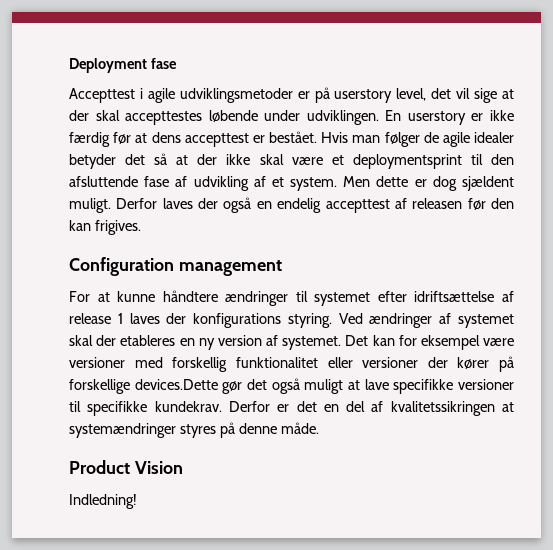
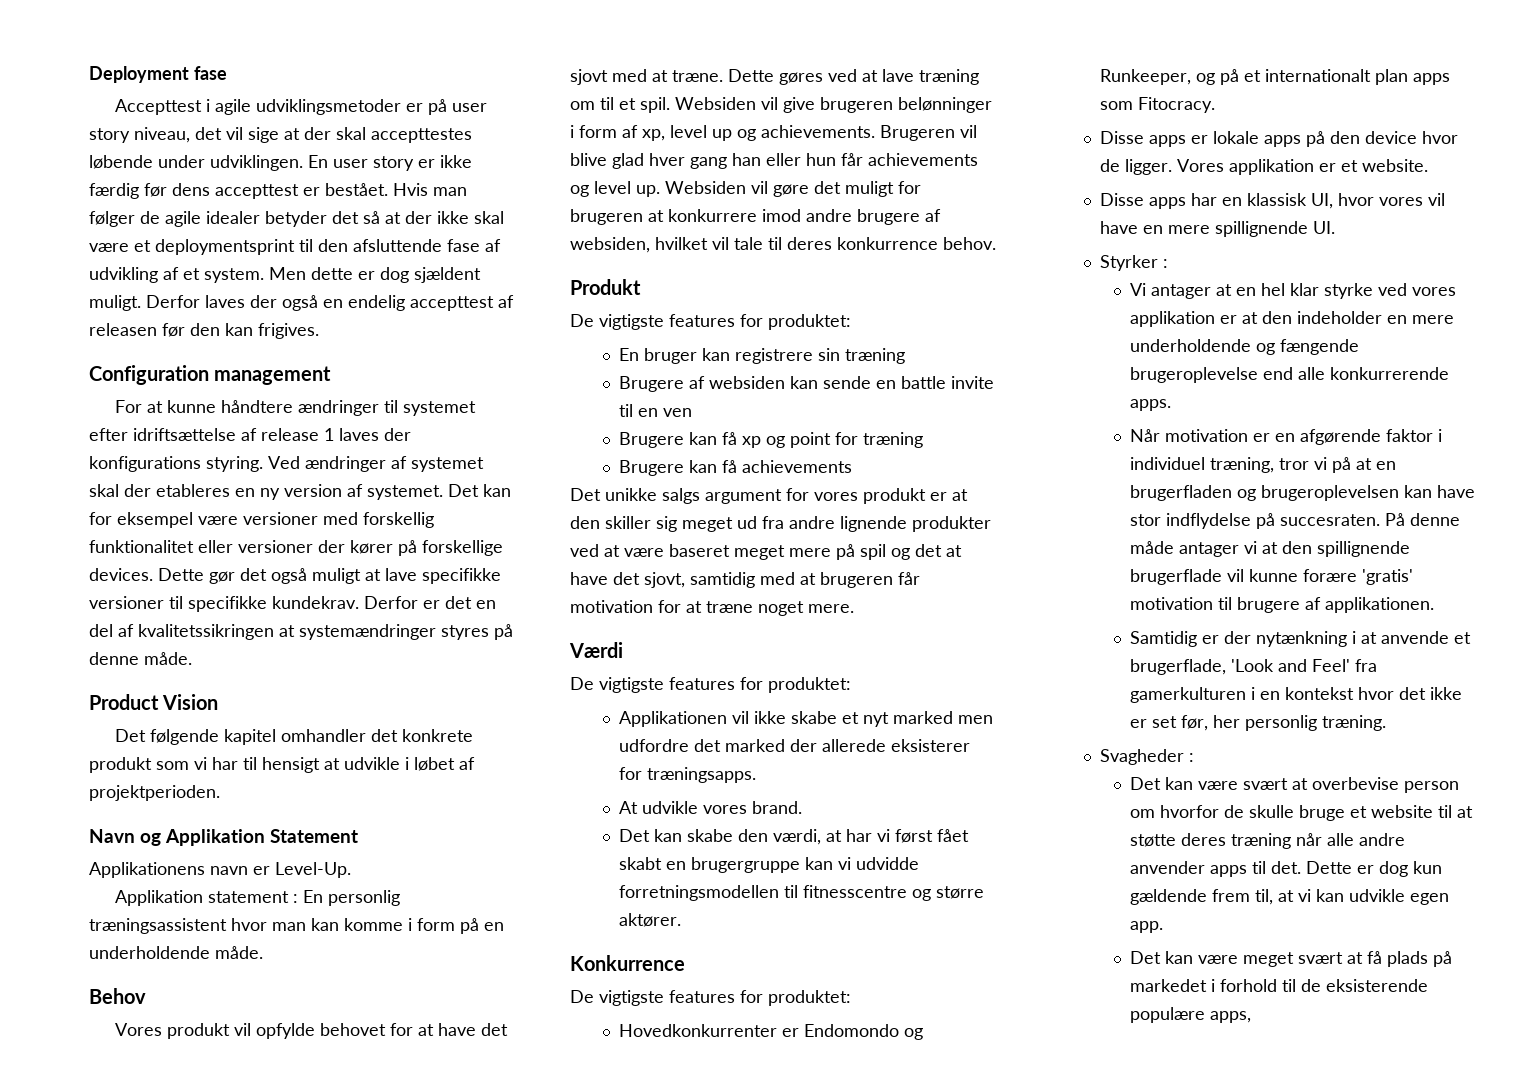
- Accepttest i agile udviklingsmetoder er på userstory level, det vil sige at der skal accepttestes løbende under udviklingen.
+ Accepttest i agile udviklingsmetoder er på user story niveau, det vil sige at der skal accepttestes løbende under udviklingen.
- En userstory er ikke færdig før at dens accepttest er bestået.
+ En user story er ikke færdig før dens accepttest er bestået.
- Det kan for eksempel være versioner med forskellig funktionalitet eller versioner der kører på forskellige devices.Dette gør det også muligt at lave specifikke versioner til specifikke kundekrav.
+ Det kan for eksempel være versioner med forskellig funktionalitet eller versioner der kører på forskellige devices. Dette gør det også muligt at lave specifikke versioner til specifikke kundekrav.
- Indledning!
+ Det følgende kapitel omhandler det konkrete produkt som vi har til hensigt at udvikle i løbet af projektperioden.
+ Navn og Applikation Statement
+ Applikationens navn er Level-Up.
+ Applikation statement : En personlig træningsassistent hvor man kan komme i form på en underholdende måde.
+ Behov
+ Vores produkt vil opfylde behovet for at have det sjovt med at træne. Dette gøres ved at lave træning om til et spil. Websiden vil give brugeren belønninger i form af xp, level up og achievements. Brugeren vil blive glad hver gang han eller hun får achievements og level up. Websiden vil gøre det muligt for brugeren at konkurrere imod andre brugere af websiden, hvilket vil tale til deres konkurrence behov.
+ Produkt
+ De vigtigste features for produktet:
+ En bruger kan registrere sin træning
+ Brugere af websiden kan sende en battle invite til en ven
+ Brugere kan få xp og point for træning
+ Brugere kan få achievements
+ Det unikke salgs argument for vores produkt er at den skiller sig meget ud fra andre lignende produkter ved at være baseret meget mere på spil og det at have det sjovt, samtidig med at brugeren får motivation for at træne noget mere.
+ Værdi
+ De vigtigste features for produktet:
+ Applikationen vil ikke skabe et nyt marked men udfordre det marked der allerede eksisterer for træningsapps.
+ At udvikle vores brand.
+ Det kan skabe den værdi, at har vi først fået skabt en brugergruppe kan vi udvidde forretningsmodellen til fitnesscentre og større aktører.
+ Konkurrence
+ De vigtigste features for produktet:
+ Hovedkonkurrenter er Endomondo og Runkeeper, og på et internationalt plan apps som Fitocracy.
+ Disse apps er lokale apps på den device hvor de ligger. Vores applikation er et website.
+ Disse apps har en klassisk UI, hvor vores vil have en mere spillignende UI.
+ Styrker :
+ Vi antager at en hel klar styrke ved vores applikation er at den indeholder en mere underholdende og fængende brugeroplevelse end alle konkurrerende apps.
+ Når motivation er en afgørende faktor i individuel træning, tror vi på at en brugerfladen og brugeroplevelsen kan have stor indflydelse på succesraten. På denne måde antager vi at den spillignende brugerflade vil kunne forære 'gratis' motivation til brugere af applikationen.
+ Samtidig er der nytænkning i at anvende et brugerflade, 'Look and Feel' fra gamerkulturen i en kontekst hvor det ikke er set før, her personlig træning.
+ Svagheder :
+ Det kan være svært at overbevise person om hvorfor de skulle bruge et website til at støtte deres træning når alle andre anvender apps til det. Dette er dog kun gældende frem til, at vi kan udvikle egen app.
+ Det kan være meget svært at få plads på markedet i forhold til de eksisterende populære apps,

